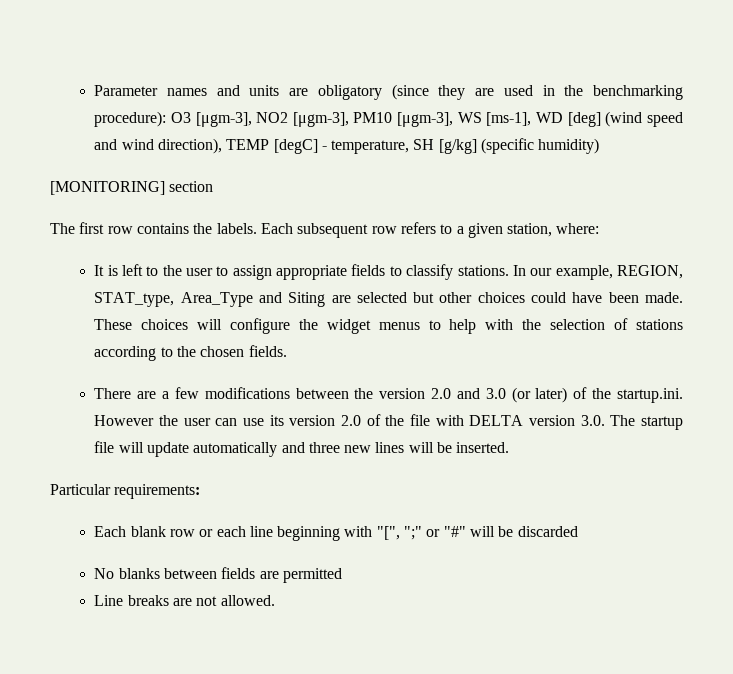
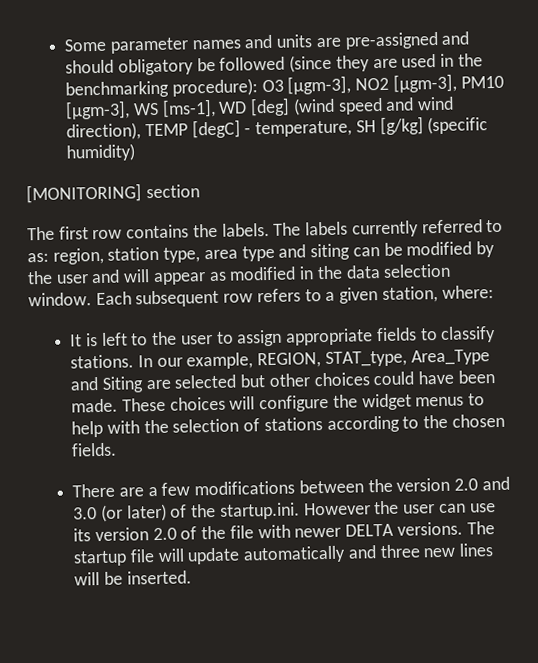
- Parameter names and units are obligatory (since they are used in the benchmarking procedure): O3 [μgm-3], NO2 [μgm-3], PM10 [μgm-3], WS [ms-1], WD [deg] (wind speed and wind direction), TEMP [degC] - temperature, SH [g/kg] (specific humidity)
+ Some parameter names and units are pre-assigned and should obligatory be followed (since they are used in the benchmarking procedure): O3 [μgm-3], NO2 [μgm-3], PM10 [μgm-3], WS [ms-1], WD [deg] (wind speed and wind direction), TEMP [degC] - temperature, SH [g/kg] (specific humidity)
+ The labels currently referred to as: region, station type, area type and siting can be modified by the user and will appear as modified in the data selection window.
- There are a few modifications between the version 2.0 and 3.0 (or later) of the startup.ini. However the user can use its version 2.0 of the file with DELTA version 3.0. The startup file will update automatically and three new lines will be inserted.
+ There are a few modifications between the version 2.0 and 3.0 (or later) of the startup.ini. However the user can use its version 2.0 of the file with newer DELTA versions. The startup file will update automatically and three new lines will be inserted.
- Particular requirements:
- Each blank row or each line beginning with "[", ";" or "#" will be discarded
- No blanks between fields are permitted
- Line breaks are not allowed.

